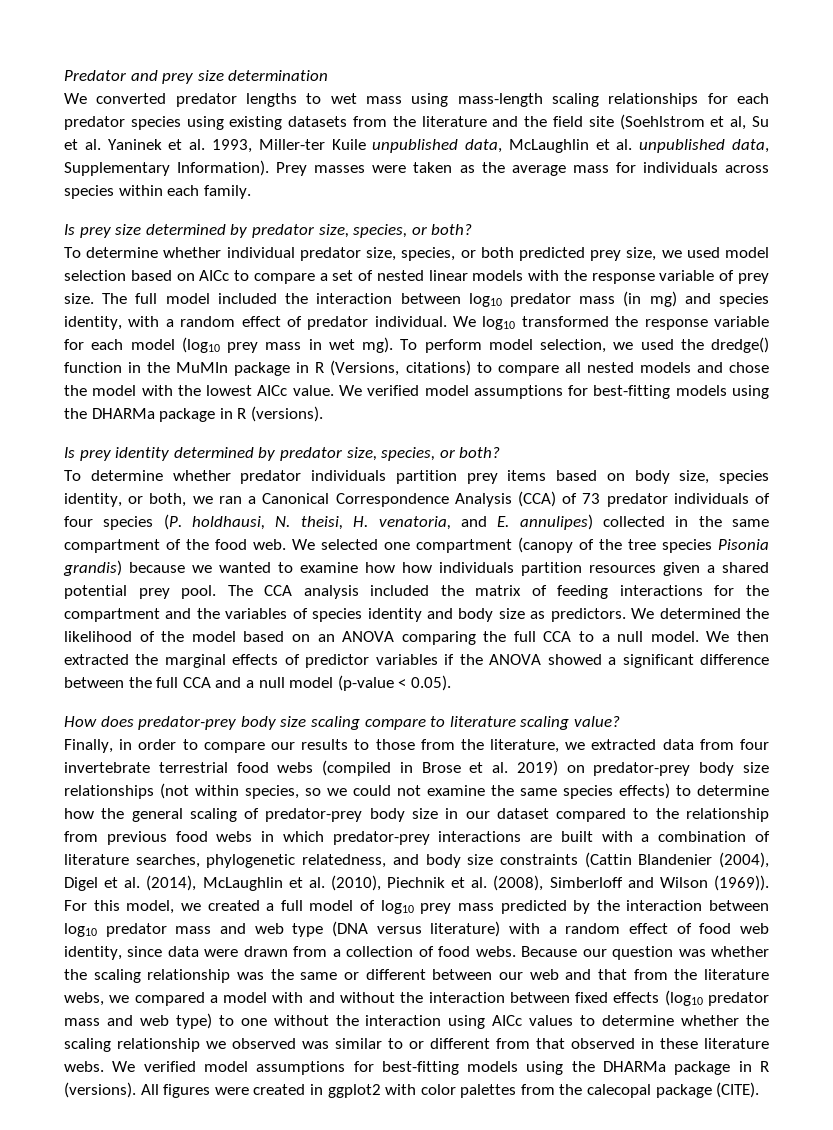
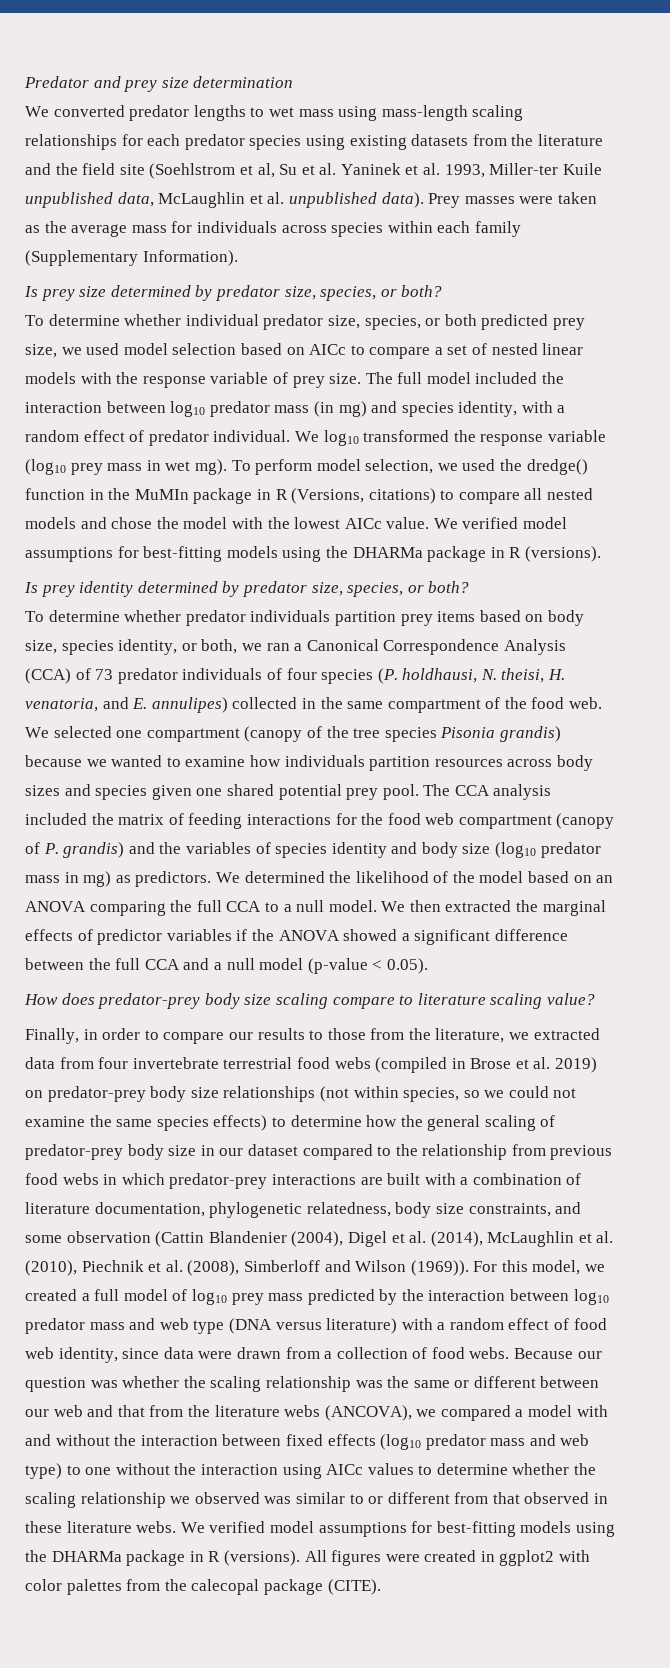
- We converted predator lengths to wet mass using mass-length scaling relationships for each predator species using existing datasets from the literature and the field site (Soehlstrom et al, Su et al. Yaninek et al. 1993, Miller-ter Kuile unpublished data, McLaughlin et al. unpublished data, Supplementary Information).
+ We converted predator lengths to wet mass using mass-length scaling relationships for each predator species using existing datasets from the literature and the field site (Soehlstrom et al, Su et al. Yaninek et al. 1993, Miller-ter Kuile unpublished data, McLaughlin et al. unpublished data).
- Prey masses were taken as the average mass for individuals across species within each family.
+ Prey masses were taken as the average mass for individuals across species within each family (Supplementary Information).
- We log10 transformed the response variable for each model (log10 prey mass in wet mg).
+ We log10 transformed the response variable (log10 prey mass in wet mg).
- We selected one compartment (canopy of the tree species Pisonia grandis) because we wanted to examine how how individuals partition resources given a shared potential prey pool.
+ We selected one compartment (canopy of the tree species Pisonia grandis) because we wanted to examine how individuals partition resources across body sizes and species given one shared potential prey pool.
- The CCA analysis included the matrix of feeding interactions for the compartment and the variables of species identity and body size as predictors.
+ The CCA analysis included the matrix of feeding interactions for the food web compartment (canopy of P. grandis) and the variables of species identity and body size (log10 predator mass in mg) as predictors.
- Finally, in order to compare our results to those from the literature, we extracted data from four invertebrate terrestrial food webs (compiled in Brose et al. 2019) on predator-prey body size relationships (not within species, so we could not examine the same species effects) to determine how the general scaling of predator-prey body size in our dataset compared to the relationship from previous food webs in which predator-prey interactions are built with a combination of literature searches, phylogenetic relatedness, and body size constraints (Cattin Blandenier (2004), Digel et al. (2014), McLaughlin et al. (2010), Piechnik et al. (2008), Simberloff and Wilson (1969)).
+ Finally, in order to compare our results to those from the literature, we extracted data from four invertebrate terrestrial food webs (compiled in Brose et al. 2019) on predator-prey body size relationships (not within species, so we could not examine the same species effects) to determine how the general scaling of predator-prey body size in our dataset compared to the relationship from previous food webs in which predator-prey interactions are built with a combination of literature documentation, phylogenetic relatedness, body size constraints, and some observation (Cattin Blandenier (2004), Digel et al. (2014), McLaughlin et al. (2010), Piechnik et al. (2008), Simberloff and Wilson (1969)).
- Because our question was whether the scaling relationship was the same or different between our web and that from the literature webs, we compared a model with and without the interaction between fixed effects (log10 predator mass and web type) to one without the interaction using AICc values to determine whether the scaling relationship we observed was similar to or different from that observed in these literature webs.
+ Because our question was whether the scaling relationship was the same or different between our web and that from the literature webs (ANCOVA), we compared a model with and without the interaction between fixed effects (log10 predator mass and web type) to one without the interaction using AICc values to determine whether the scaling relationship we observed was similar to or different from that observed in these literature webs.

